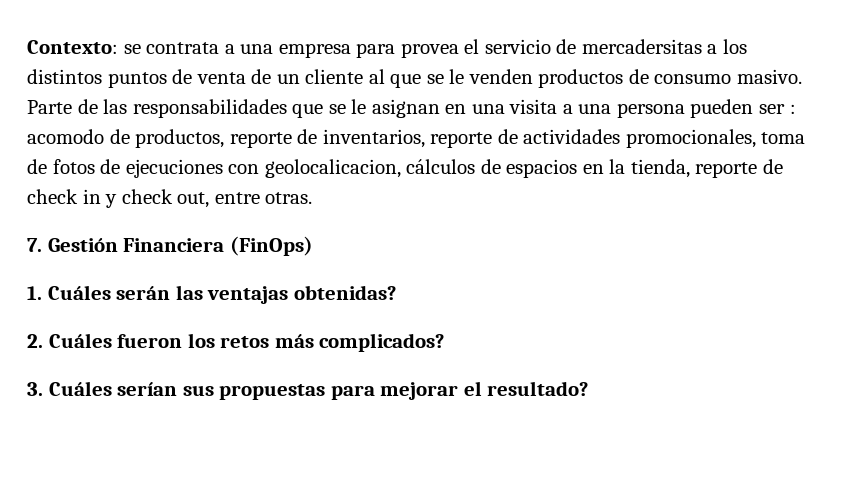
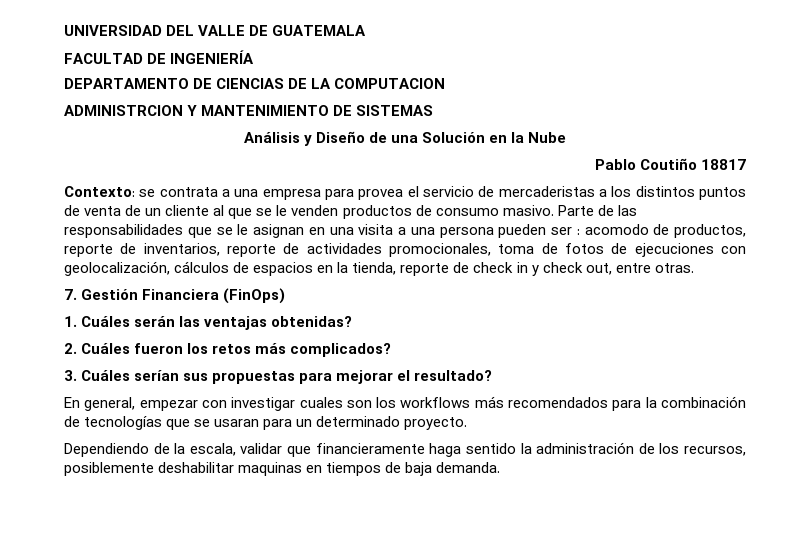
+ UNIVERSIDAD DEL VALLE DE GUATEMALA
+ FACULTAD DE INGENIERÍA
+ DEPARTAMENTO DE CIENCIAS DE LA COMPUTACION
+ ADMINISTRCION Y MANTENIMIENTO DE SISTEMAS
+ Análisis y Diseño de una Solución en la Nube
+ Pablo Coutiño 18817
- Contexto: se contrata a una empresa para provea el servicio de mercadersitas a los distintos puntos de venta de un cliente al que se le venden productos de consumo masivo.
+ Contexto: se contrata a una empresa para provea el servicio de mercaderistas a los distintos puntos de venta de un cliente al que se le venden productos de consumo masivo.
- Parte de las responsabilidades que se le asignan en una visita a una persona pueden ser : acomodo de productos, reporte de inventarios, reporte de actividades promocionales, toma de fotos de ejecuciones con geolocalicacion, cálculos de espacios en la tienda, reporte de check in y check out, entre otras.
+ Parte de las responsabilidades que se le asignan en una visita a una persona pueden ser : acomodo de productos, reporte de inventarios, reporte de actividades promocionales, toma de fotos de ejecuciones con geolocalización, cálculos de espacios en la tienda, reporte de check in y check out, entre otras.
+ En general, empezar con investigar cuales son los workflows más recomendados para la combinación de tecnologías que se usaran para un determinado proyecto.
+ Dependiendo de la escala, validar que financieramente haga sentido la administración de los recursos, posiblemente deshabilitar maquinas en tiempos de baja demanda.

